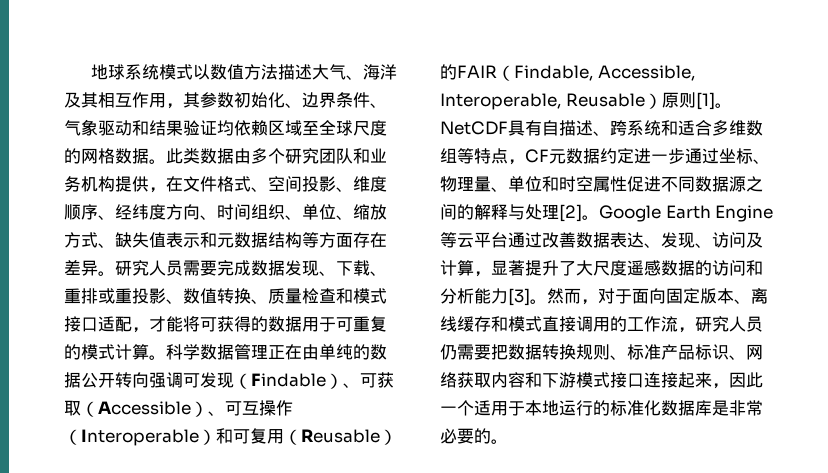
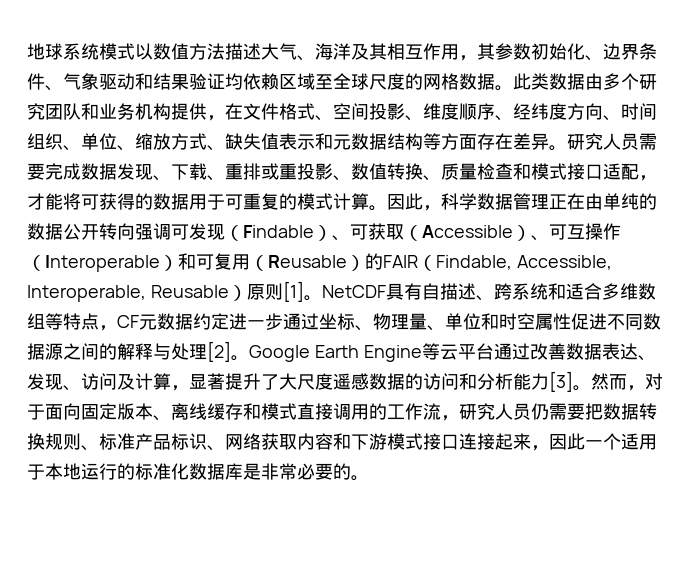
- 科学数据管理正在由单纯的数据公开转向强调可发现（Findable）、可获取（Accessible）、可互操作（Interoperable）和可复用（Reusable）的FAIR（Findable, Accessible, Interoperable, Reusable）原则[1]。
+ 因此，科学数据管理正在由单纯的数据公开转向强调可发现（Findable）、可获取（Accessible）、可互操作（Interoperable）和可复用（Reusable）的FAIR（Findable, Accessible, Interoperable, Reusable）原则[1]。

